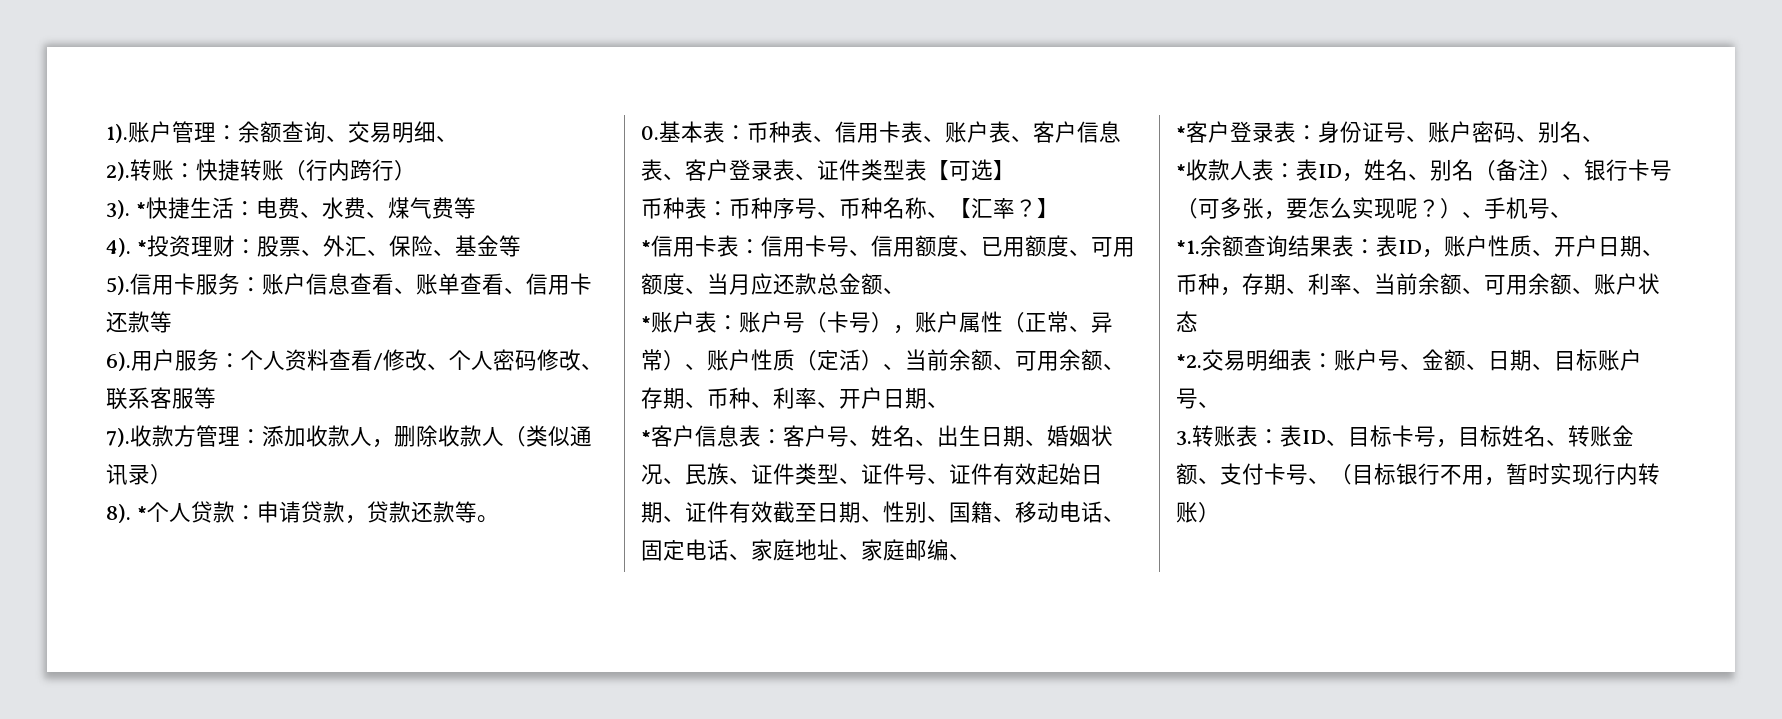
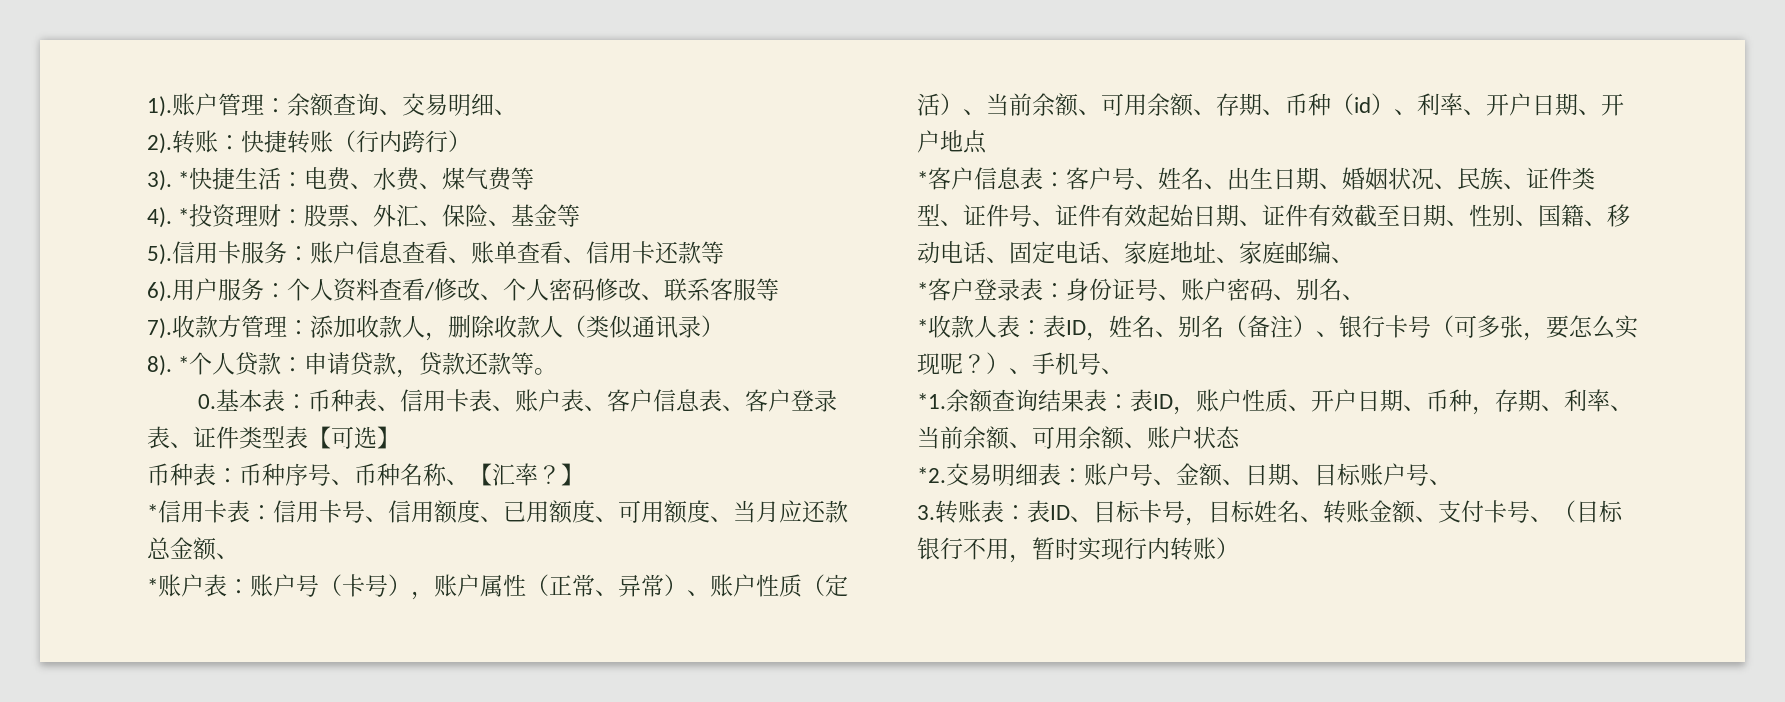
- *账户表：账户号（卡号），账户属性（正常、异常）、账户性质（定活）、当前余额、可用余额、存期、币种、利率、开户日期、
+ *账户表：账户号（卡号），账户属性（正常、异常）、账户性质（定活）、当前余额、可用余额、存期、币种（id）、利率、开户日期、开户地点

